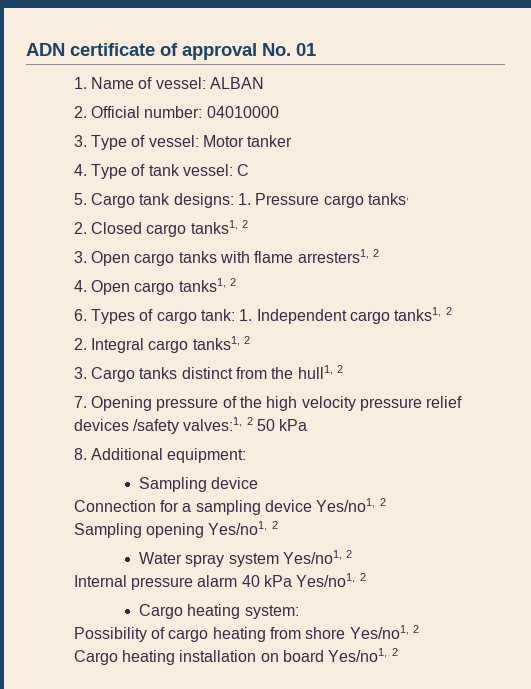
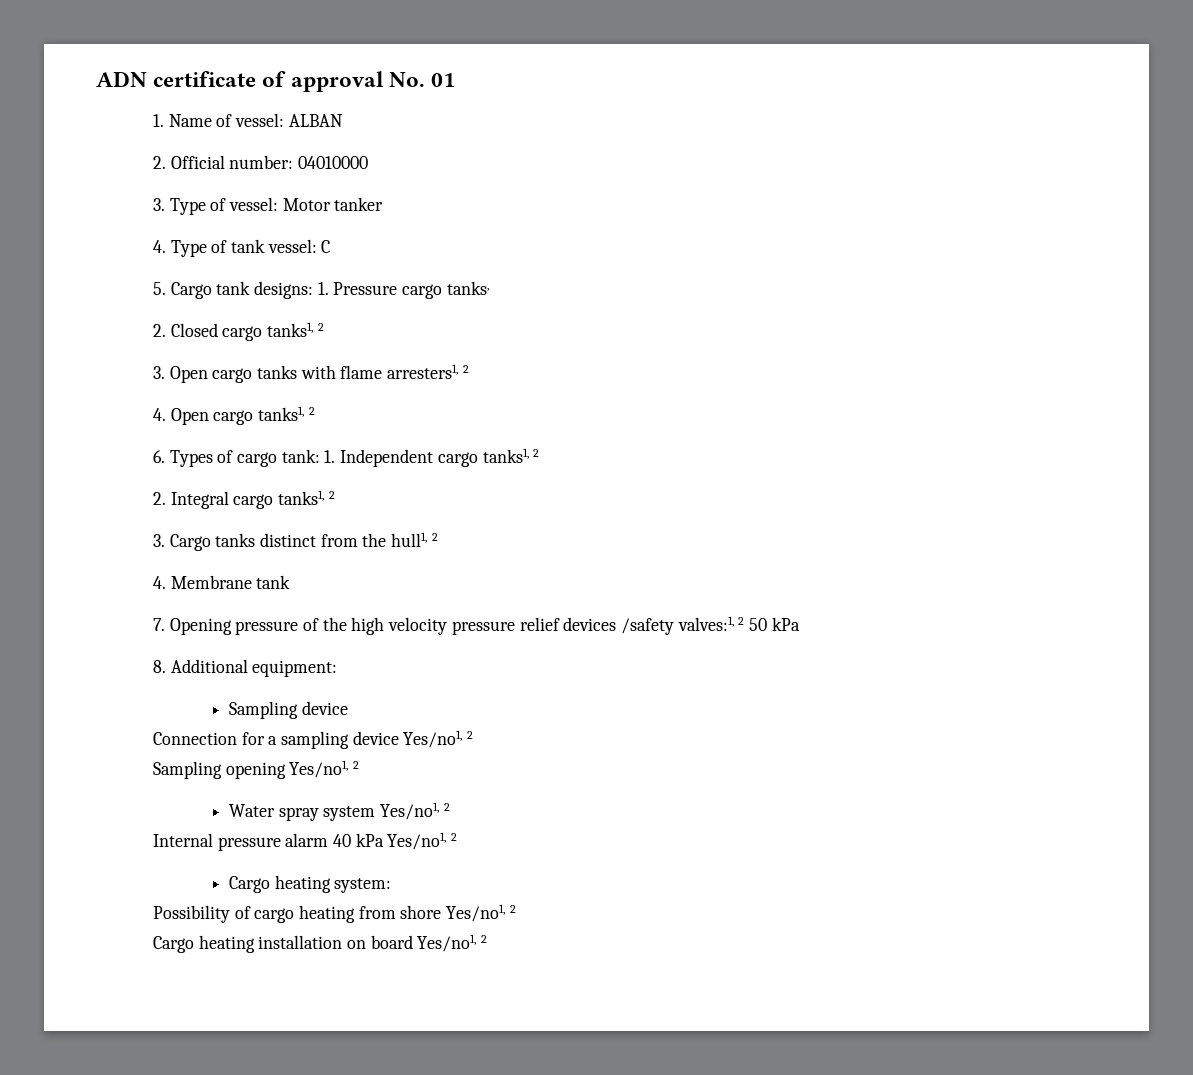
+ 4. Membrane tank

